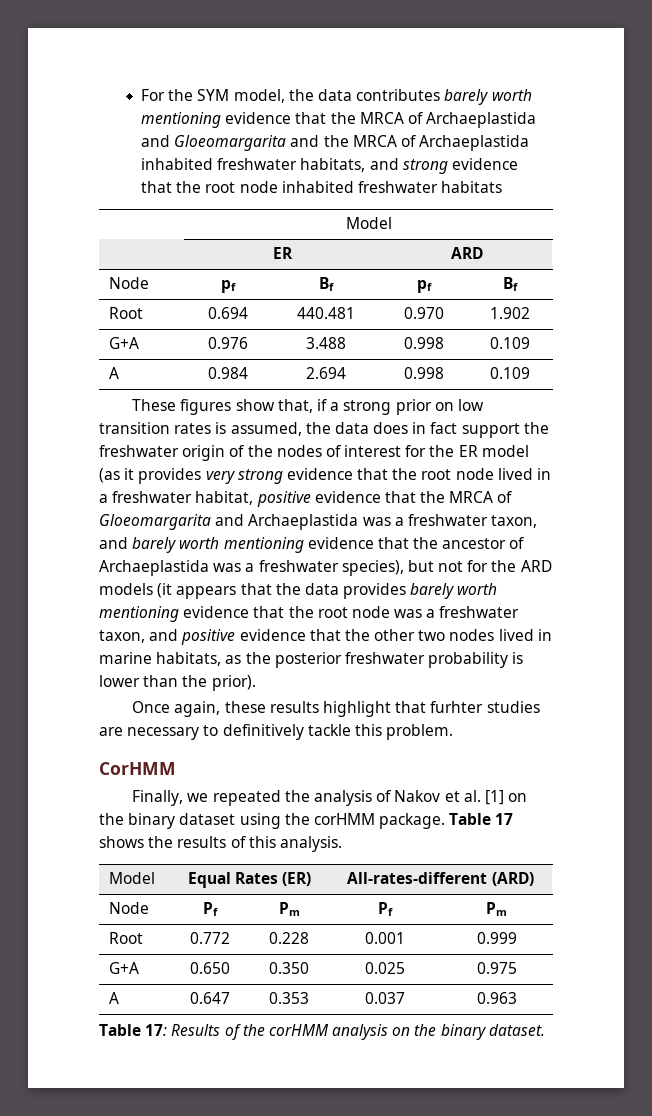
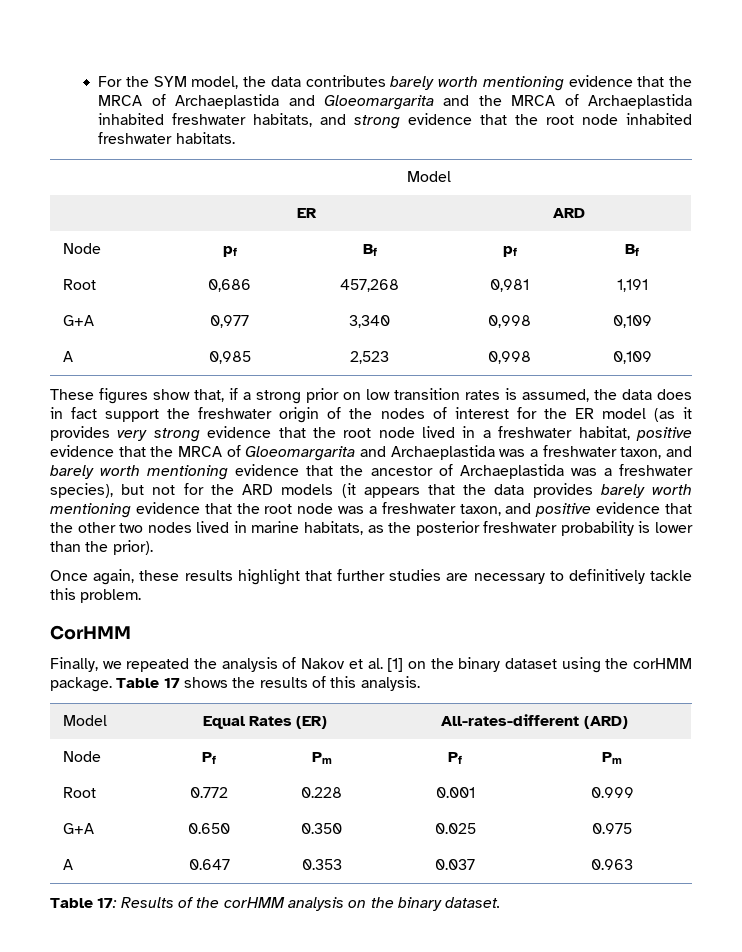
- For the SYM model, the data contributes barely worth mentioning evidence that the MRCA of Archaeplastida and Gloeomargarita and the MRCA of Archaeplastida inhabited freshwater habitats, and strong evidence that the root node inhabited freshwater habitats
+ For the SYM model, the data contributes barely worth mentioning evidence that the MRCA of Archaeplastida and Gloeomargarita and the MRCA of Archaeplastida inhabited freshwater habitats, and strong evidence that the root node inhabited freshwater habitats.
- Root | 0.694 | 440.481 | 0.970 | 1.902
- G+A | 0.976 | 3.488 | 0.998 | 0.109
- A | 0.984 | 2.694 | 0.998 | 0.109
+ Root | 0,686 | 457,268 | 0,981 | 1,191
+ G+A | 0,977 | 3,340 | 0,998 | 0,109
+ A | 0,985 | 2,523 | 0,998 | 0,109
- Once again, these results highlight that furhter studies are necessary to definitively tackle this problem.
+ Once again, these results highlight that further studies are necessary to definitively tackle this problem.

